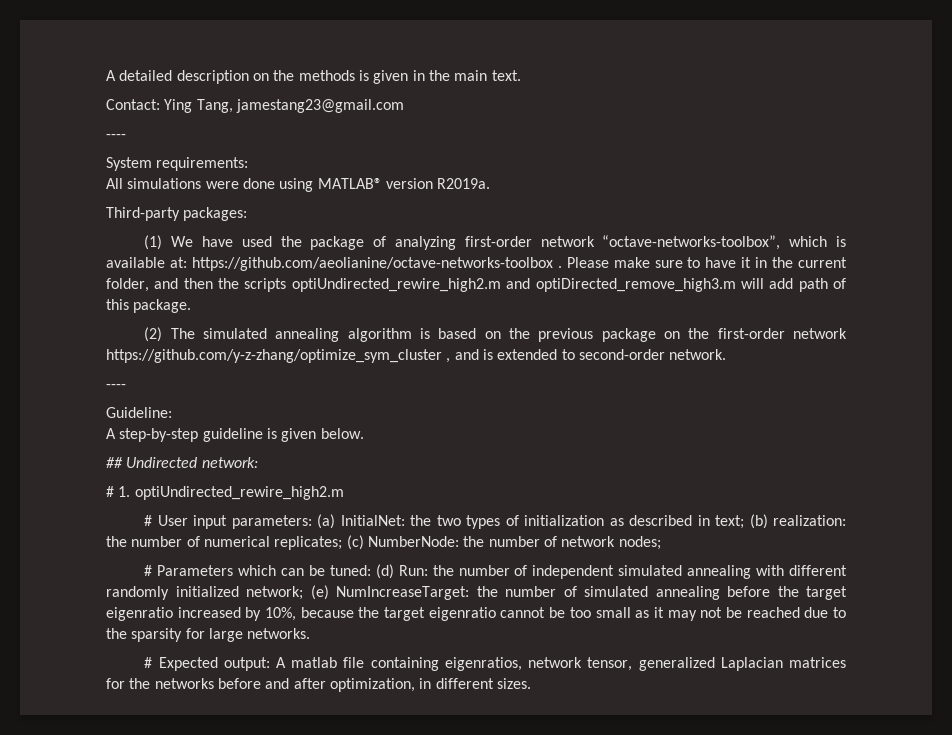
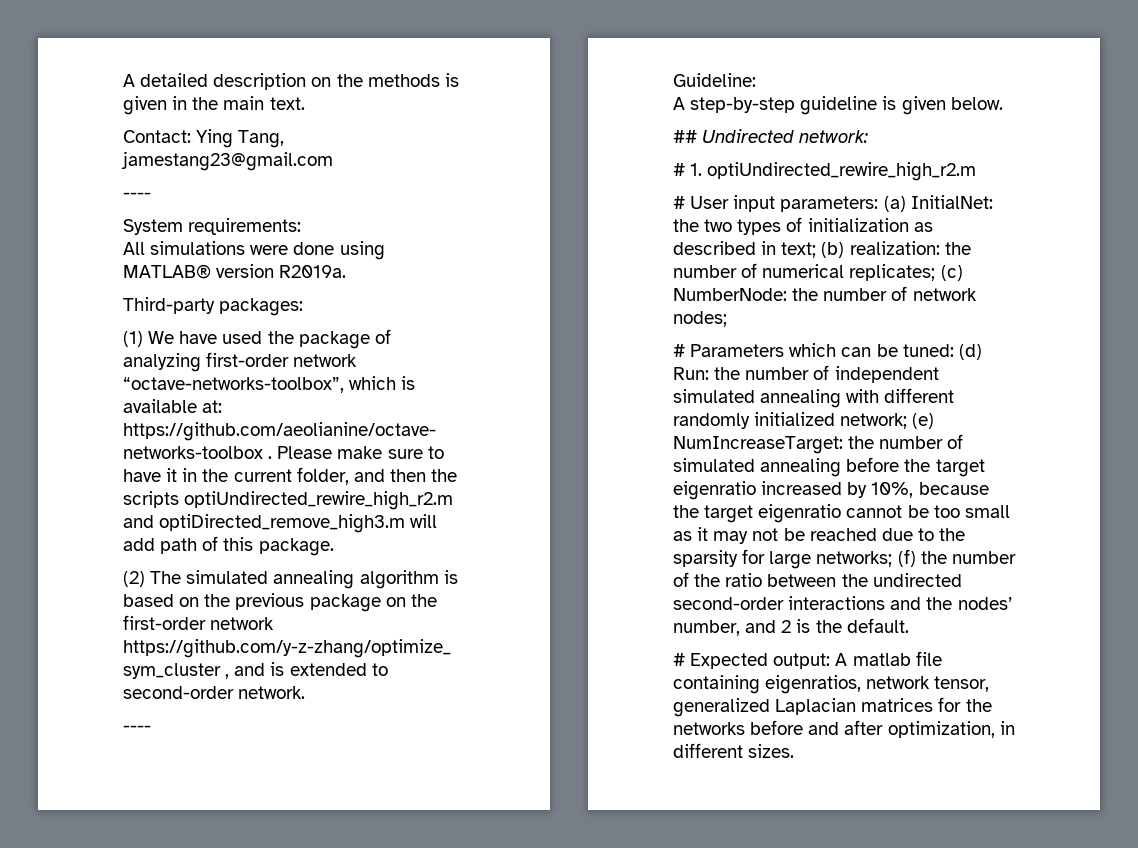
- Please make sure to have it in the current folder, and then the scripts optiUndirected_rewire_high2.m and optiDirected_remove_high3.m will add path of this package.
+ Please make sure to have it in the current folder, and then the scripts optiUndirected_rewire_high_r2.m and optiDirected_remove_high3.m will add path of this package.
- # 1. optiUndirected_rewire_high2.m
+ # 1. optiUndirected_rewire_high_r2.m
- # Parameters which can be tuned: (d) Run: the number of independent simulated annealing with different randomly initialized network; (e) NumIncreaseTarget: the number of simulated annealing before the target eigenratio increased by 10%, because the target eigenratio cannot be too small as it may not be reached due to the sparsity for large networks.
+ # Parameters which can be tuned: (d) Run: the number of independent simulated annealing with different randomly initialized network; (e) NumIncreaseTarget: the number of simulated annealing before the target eigenratio increased by 10%, because the target eigenratio cannot be too small as it may not be reached due to the sparsity for large networks; (f) the number of the ratio between the undirected second-order interactions and the nodes’ number, and 2 is the default.

